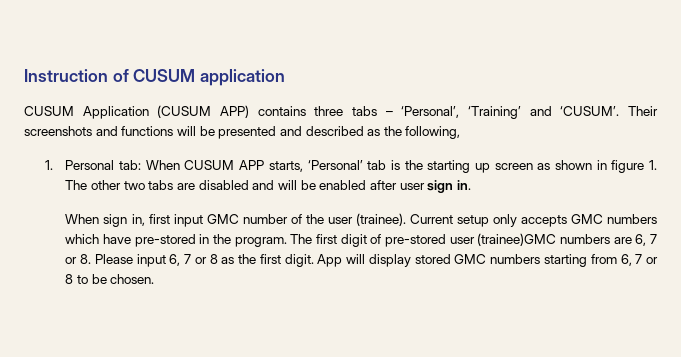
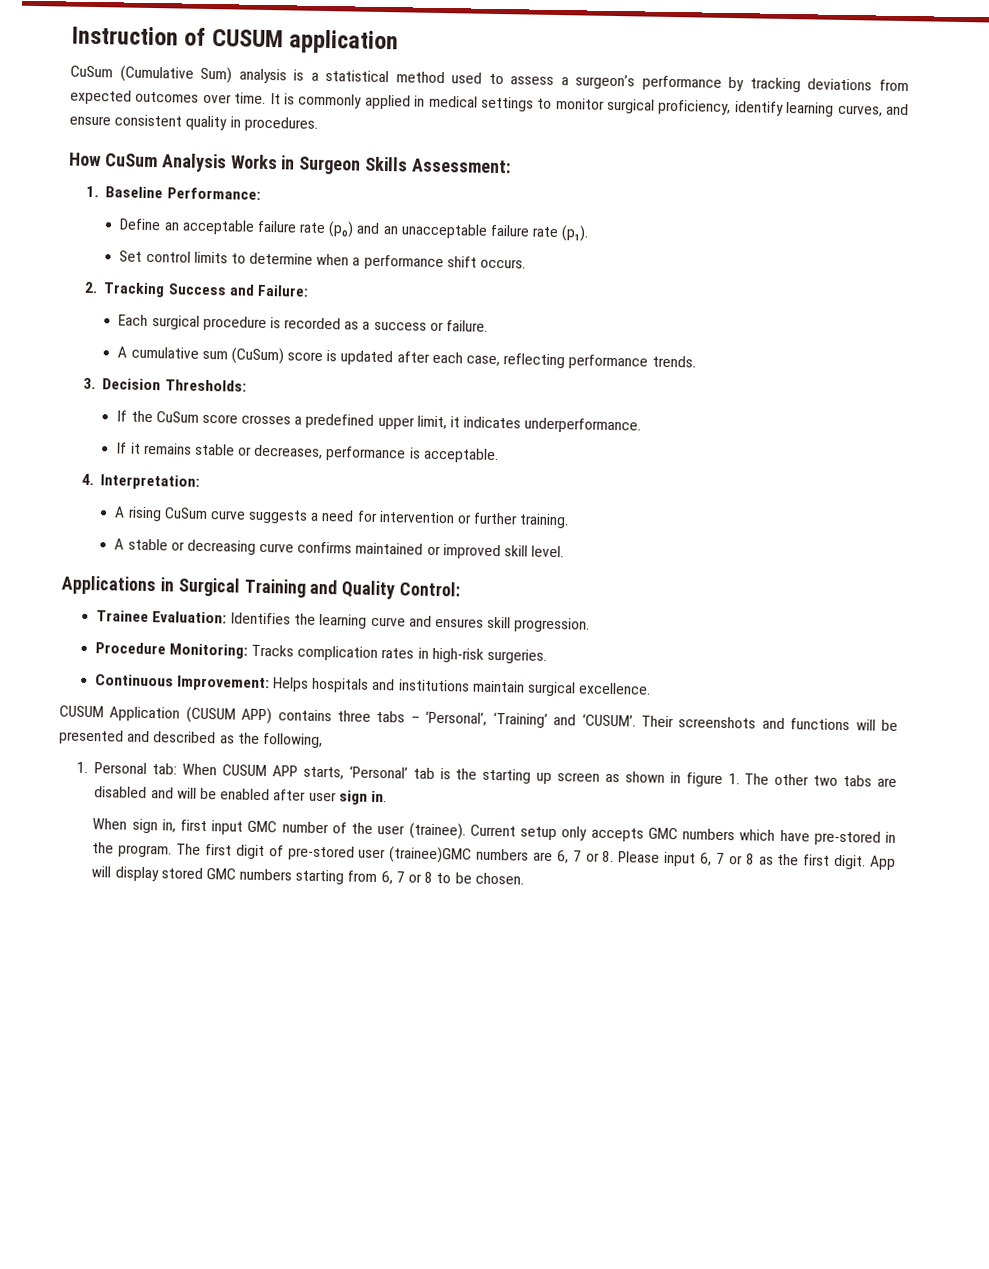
+ CuSum (Cumulative Sum) analysis is a statistical method used to assess a surgeon’s performance by tracking deviations from expected outcomes over time. It is commonly applied in medical settings to monitor surgical proficiency, identify learning curves, and ensure consistent quality in procedures.
+ How CuSum Analysis Works in Surgeon Skills Assessment:
+ 1. Baseline Performance:
+ Define an acceptable failure rate (p₀) and an unacceptable failure rate (p₁).
+ Set control limits to determine when a performance shift occurs.
+ 2. Tracking Success and Failure:
+ Each surgical procedure is recorded as a success or failure.
+ A cumulative sum (CuSum) score is updated after each case, reflecting performance trends.
+ 3. Decision Thresholds:
+ If the CuSum score crosses a predefined upper limit, it indicates underperformance.
+ If it remains stable or decreases, performance is acceptable.
+ 4. Interpretation:
+ A rising CuSum curve suggests a need for intervention or further training.
+ A stable or decreasing curve confirms maintained or improved skill level.
+ Applications in Surgical Training and Quality Control:
+ Trainee Evaluation: Identifies the learning curve and ensures skill progression.
+ Procedure Monitoring: Tracks complication rates in high-risk surgeries.
+ Continuous Improvement: Helps hospitals and institutions maintain surgical excellence.

